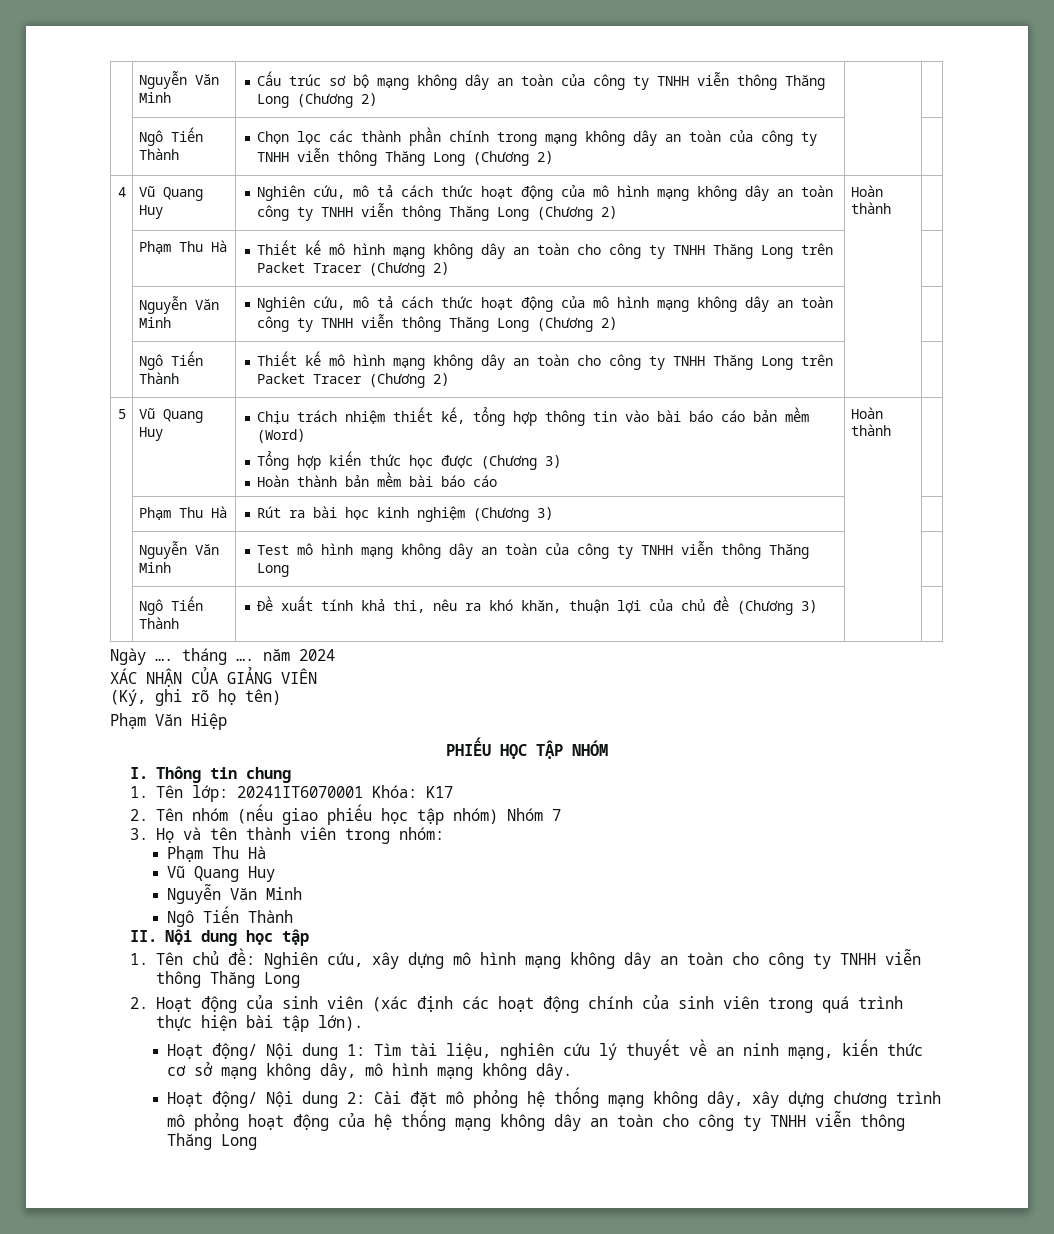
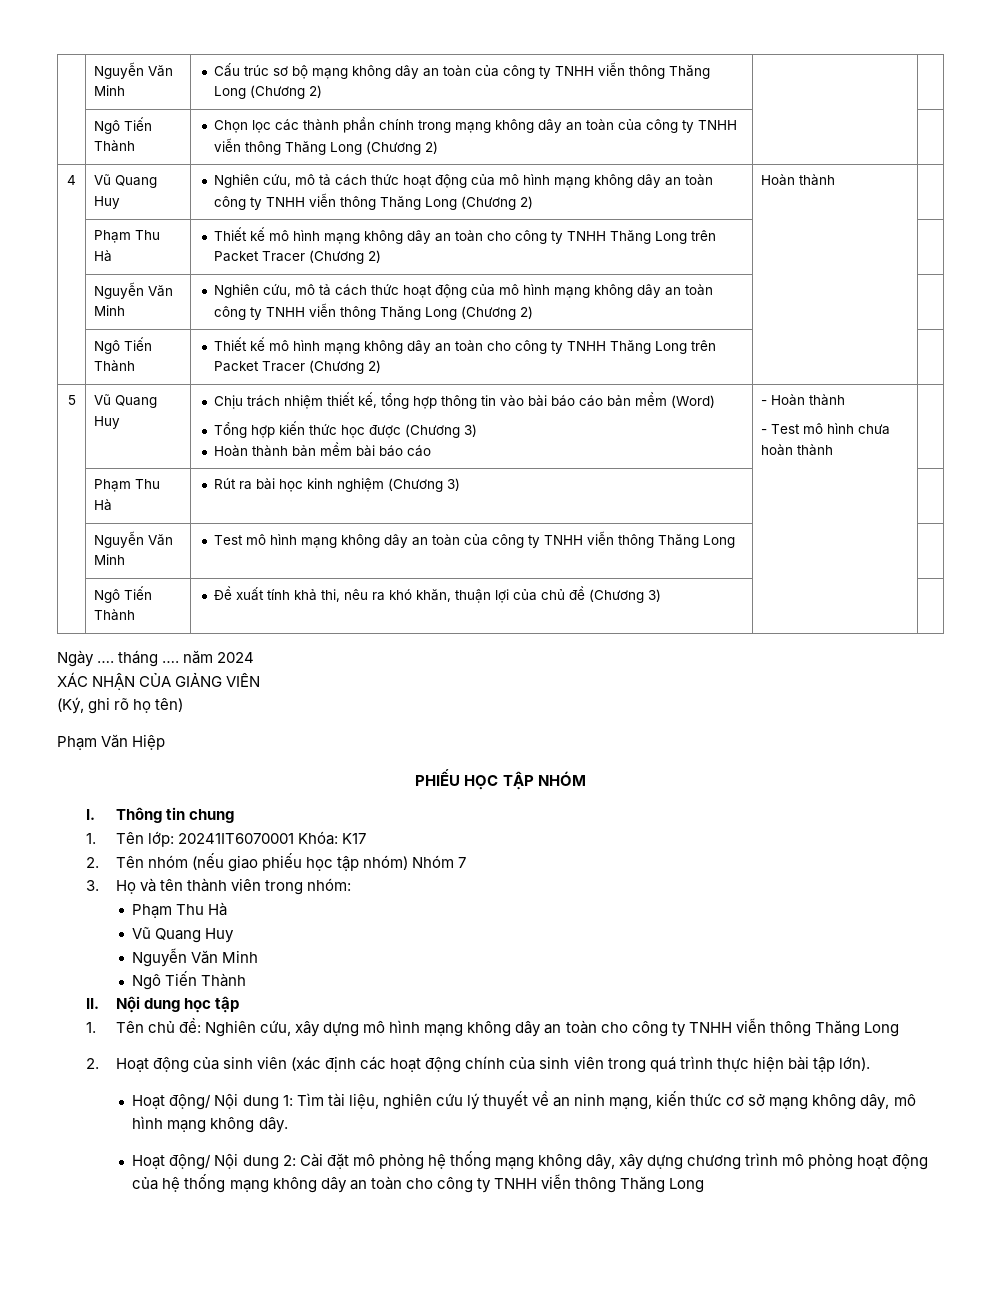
- Hoàn thành bản mềm bài báo cáo | Hoàn thành
+ Hoàn thành bản mềm bài báo cáo | - Hoàn thành
+ - Test mô hình chưa hoàn thành

